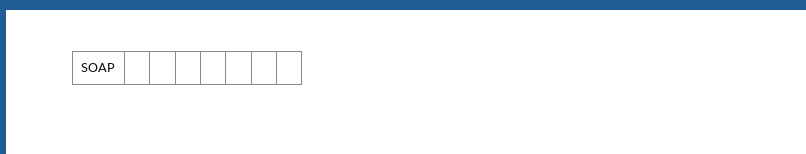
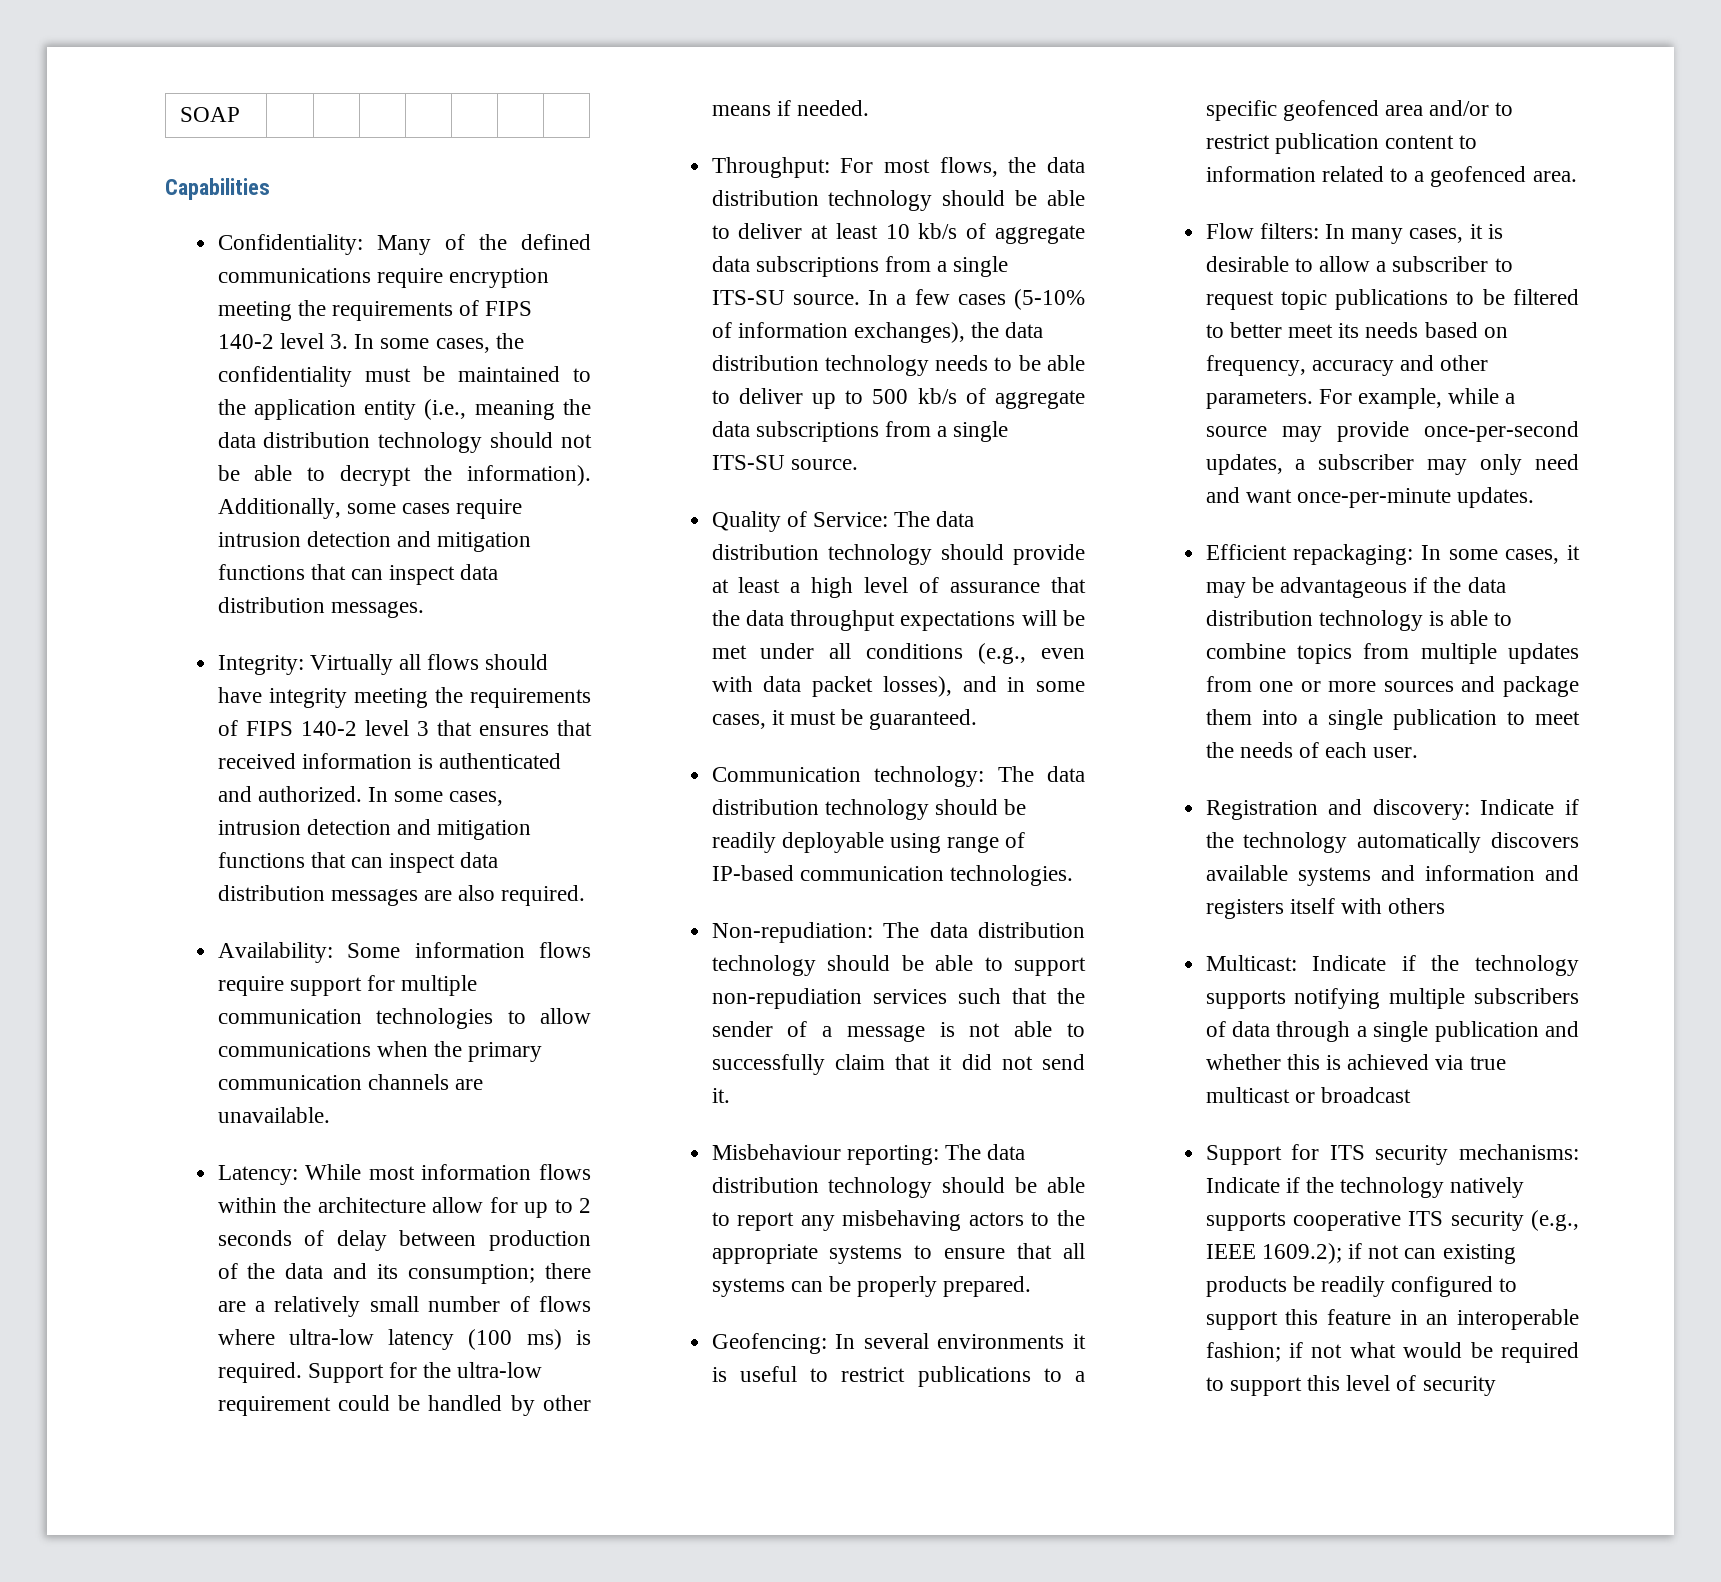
+ Capabilities
+ Confidentiality: Many of the defined communications require encryption meeting the requirements of FIPS 140-2 level 3. In some cases, the confidentiality must be maintained to the application entity (i.e., meaning the data distribution technology should not be able to decrypt the information). Additionally, some cases require intrusion detection and mitigation functions that can inspect data distribution messages.
+ Integrity: Virtually all flows should have integrity meeting the requirements of FIPS 140-2 level 3 that ensures that received information is authenticated and authorized. In some cases, intrusion detection and mitigation functions that can inspect data distribution messages are also required.
+ Availability: Some information flows require support for multiple communication technologies to allow communications when the primary communication channels are unavailable.
+ Latency: While most information flows within the architecture allow for up to 2 seconds of delay between production of the data and its consumption; there are a relatively small number of flows where ultra-low latency (100 ms) is required. Support for the ultra-low requirement could be handled by other means if needed.
+ Throughput: For most flows, the data distribution technology should be able to deliver at least 10 kb/s of aggregate data subscriptions from a single ITS-SU source. In a few cases (5-10% of information exchanges), the data distribution technology needs to be able to deliver up to 500 kb/s of aggregate data subscriptions from a single ITS-SU source.
+ Quality of Service: The data distribution technology should provide at least a high level of assurance that the data throughput expectations will be met under all conditions (e.g., even with data packet losses), and in some cases, it must be guaranteed.
+ Communication technology: The data distribution technology should be readily deployable using range of IP-based communication technologies.
+ Non-repudiation: The data distribution technology should be able to support non-repudiation services such that the sender of a message is not able to successfully claim that it did not send it.
+ Misbehaviour reporting: The data distribution technology should be able to report any misbehaving actors to the appropriate systems to ensure that all systems can be properly prepared.
+ Geofencing: In several environments it is useful to restrict publications to a specific geofenced area and/or to restrict publication content to information related to a geofenced area.
+ Flow filters: In many cases, it is desirable to allow a subscriber to request topic publications to be filtered to better meet its needs based on frequency, accuracy and other parameters. For example, while a source may provide once-per-second updates, a subscriber may only need and want once-per-minute updates.
+ Efficient repackaging: In some cases, it may be advantageous if the data distribution technology is able to combine topics from multiple updates from one or more sources and package them into a single publication to meet the needs of each user.
+ Registration and discovery: Indicate if the technology automatically discovers available systems and information and registers itself with others
+ Multicast: Indicate if the technology supports notifying multiple subscribers of data through a single publication and whether this is achieved via true multicast or broadcast
+ Support for ITS security mechanisms: Indicate if the technology natively supports cooperative ITS security (e.g., IEEE 1609.2); if not can existing products be readily configured to support this feature in an interoperable fashion; if not what would be required to support this level of security

